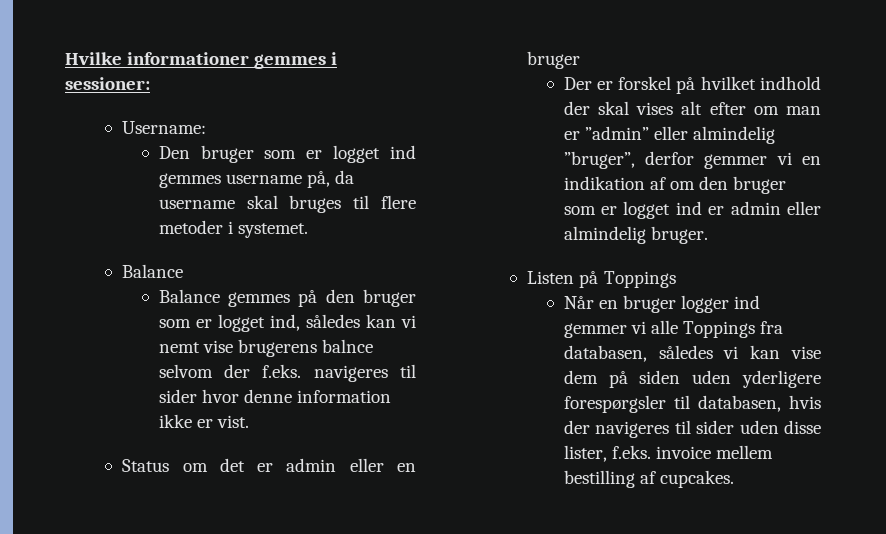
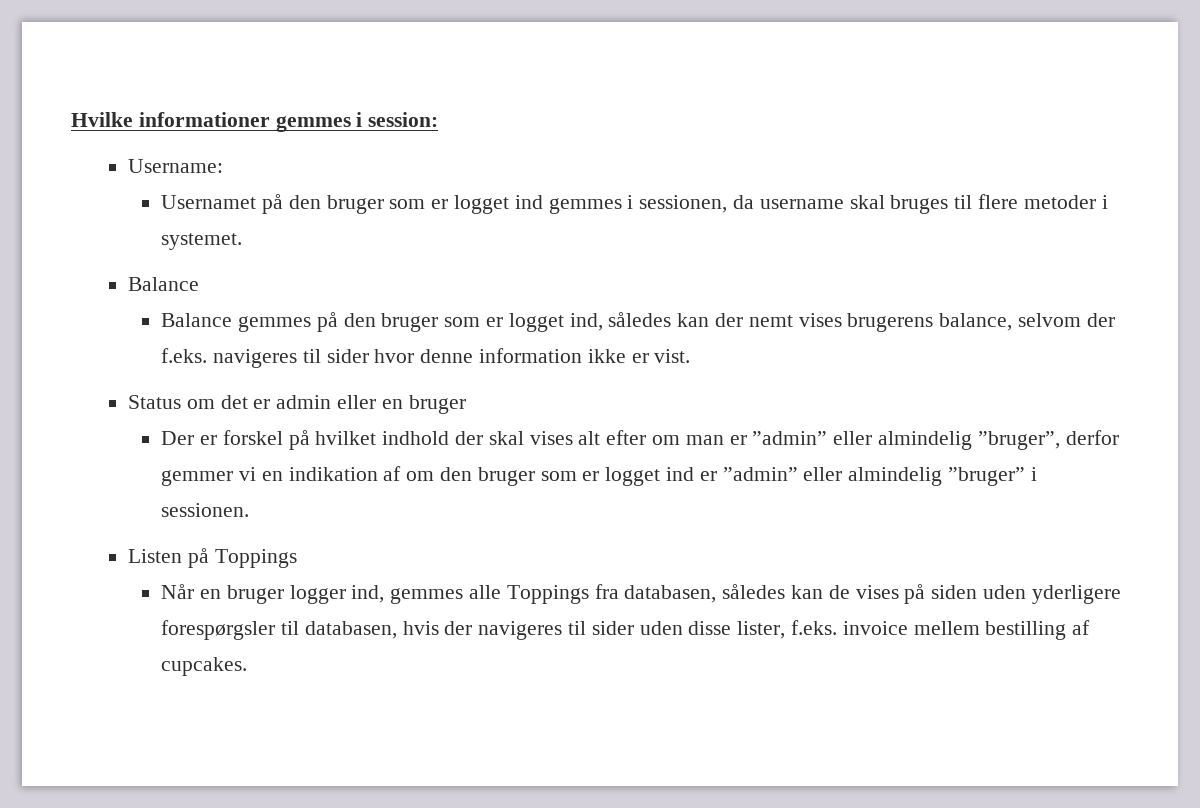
- Hvilke informationer gemmes i sessioner:
+ Hvilke informationer gemmes i session:
- Den bruger som er logget ind gemmes username på, da username skal bruges til flere metoder i systemet.
+ Usernamet på den bruger som er logget ind gemmes i sessionen, da username skal bruges til flere metoder i systemet.
- Balance gemmes på den bruger som er logget ind, således kan vi nemt vise brugerens balnce selvom der f.eks. navigeres til sider hvor denne information ikke er vist.
+ Balance gemmes på den bruger som er logget ind, således kan der nemt vises brugerens balance, selvom der f.eks. navigeres til sider hvor denne information ikke er vist.
- Der er forskel på hvilket indhold der skal vises alt efter om man er ”admin” eller almindelig ”bruger”, derfor gemmer vi en indikation af om den bruger som er logget ind er admin eller almindelig bruger.
+ Der er forskel på hvilket indhold der skal vises alt efter om man er ”admin” eller almindelig ”bruger”, derfor gemmer vi en indikation af om den bruger som er logget ind er ”admin” eller almindelig ”bruger” i sessionen.
- Når en bruger logger ind gemmer vi alle Toppings fra databasen, således vi kan vise dem på siden uden yderligere forespørgsler til databasen, hvis der navigeres til sider uden disse lister, f.eks. invoice mellem bestilling af cupcakes.
+ Når en bruger logger ind, gemmes alle Toppings fra databasen, således kan de vises på siden uden yderligere forespørgsler til databasen, hvis der navigeres til sider uden disse lister, f.eks. invoice mellem bestilling af cupcakes.

